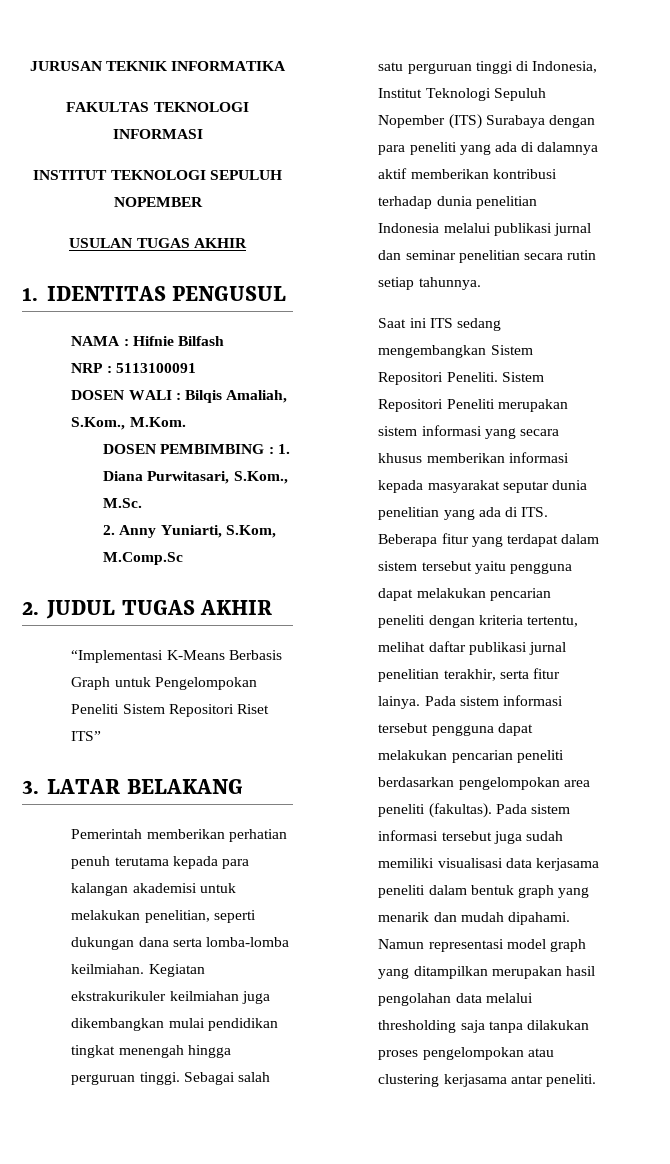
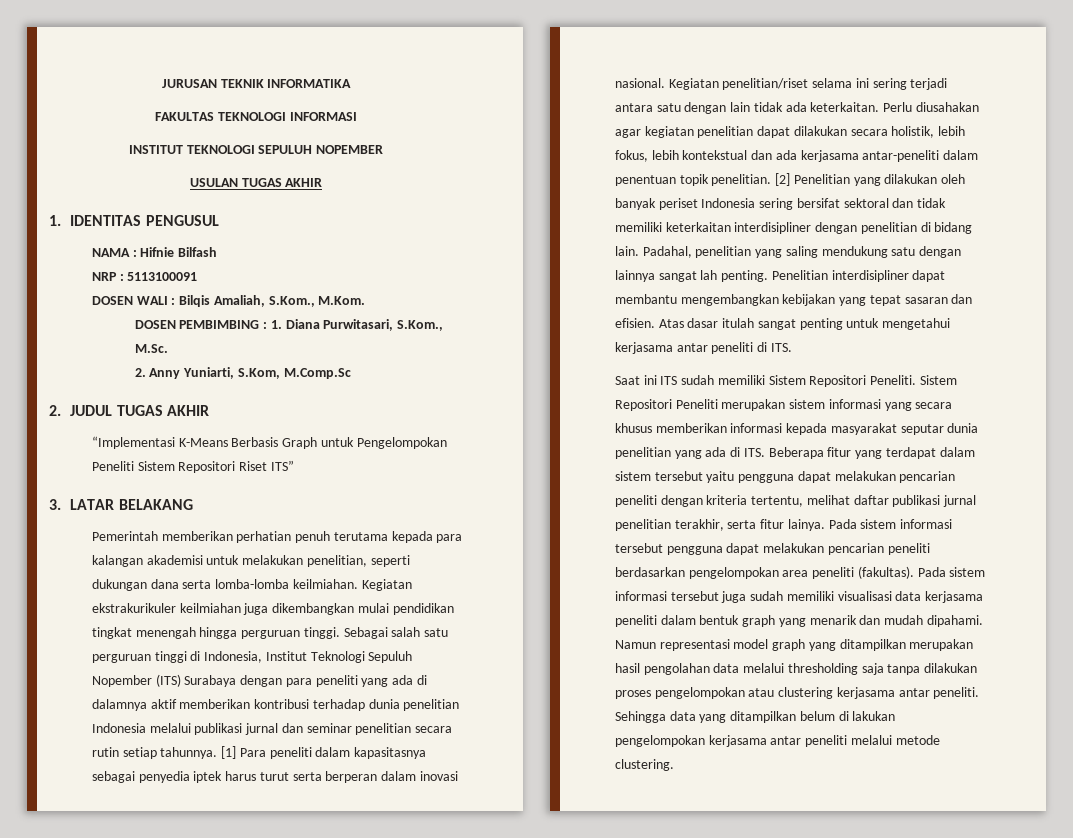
+ [1] Para peneliti dalam kapasitasnya sebagai penyedia iptek harus turut serta berperan dalam inovasi nasional. Kegiatan penelitian/riset selama ini sering terjadi antara satu dengan lain tidak ada keterkaitan. Perlu diusahakan agar kegiatan penelitian dapat dilakukan secara holistik, lebih fokus, lebih kontekstual dan ada kerjasama antar-peneliti dalam penentuan topik penelitian. [2] Penelitian yang dilakukan oleh banyak periset Indonesia sering bersifat sektoral dan tidak memiliki keterkaitan interdisipliner dengan penelitian di bidang lain. Padahal, penelitian yang saling mendukung satu dengan lainnya sangat lah penting. Penelitian interdisipliner dapat membantu mengembangkan kebijakan yang tepat sasaran dan efisien. Atas dasar itulah sangat penting untuk mengetahui kerjasama antar peneliti di ITS.
- Saat ini ITS sedang mengembangkan Sistem Repositori Peneliti.
+ Saat ini ITS sudah memiliki Sistem Repositori Peneliti.
+ Sehingga data yang ditampilkan belum di lakukan pengelompokan kerjasama antar peneliti melalui metode clustering.

